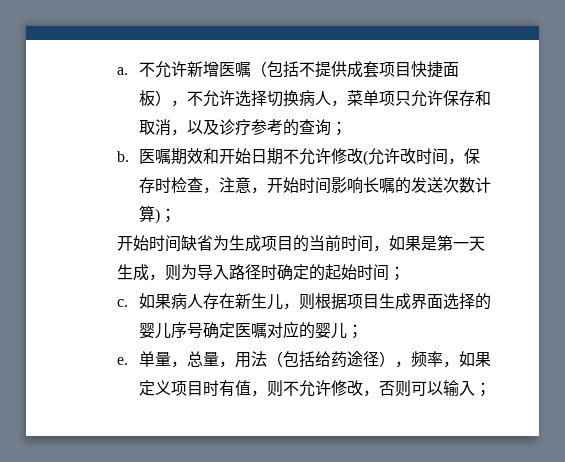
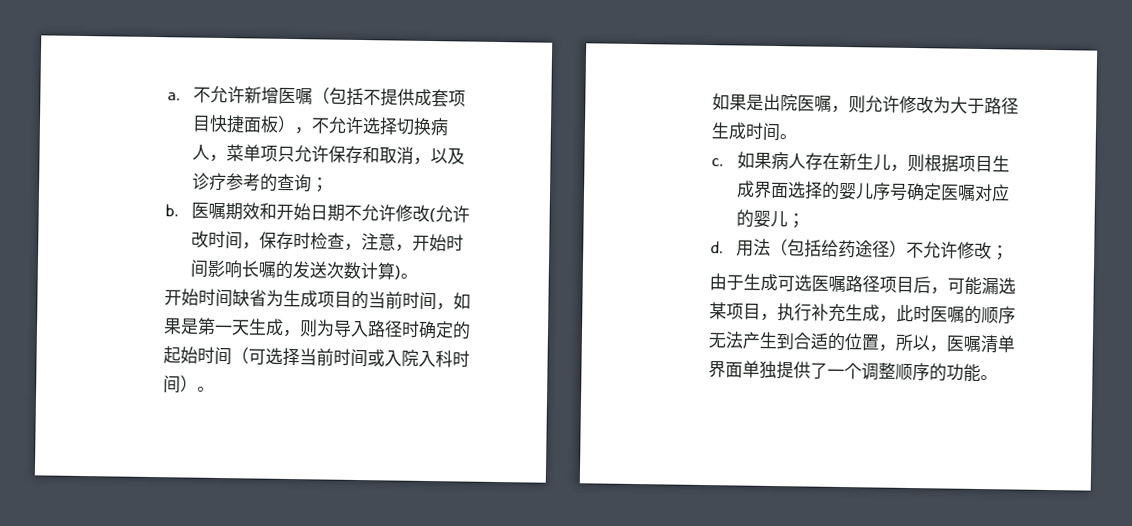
- 医嘱期效和开始日期不允许修改(允许改时间，保存时检查，注意，开始时间影响长嘱的发送次数计算)；
+ 医嘱期效和开始日期不允许修改(允许改时间，保存时检查，注意，开始时间影响长嘱的发送次数计算)。
- 开始时间缺省为生成项目的当前时间，如果是第一天生成，则为导入路径时确定的起始时间；
+ 开始时间缺省为生成项目的当前时间，如果是第一天生成，则为导入路径时确定的起始时间（可选择当前时间或入院入科时间）。
+ 如果是出院医嘱，则允许修改为大于路径生成时间。
- e.单量，总量，用法（包括给药途径），频率，如果定义项目时有值，则不允许修改，否则可以输入；
+ d.用法（包括给药途径）不允许修改；
+ 由于生成可选医嘱路径项目后，可能漏选某项目，执行补充生成，此时医嘱的顺序无法产生到合适的位置，所以，医嘱清单界面单独提供了一个调整顺序的功能。

